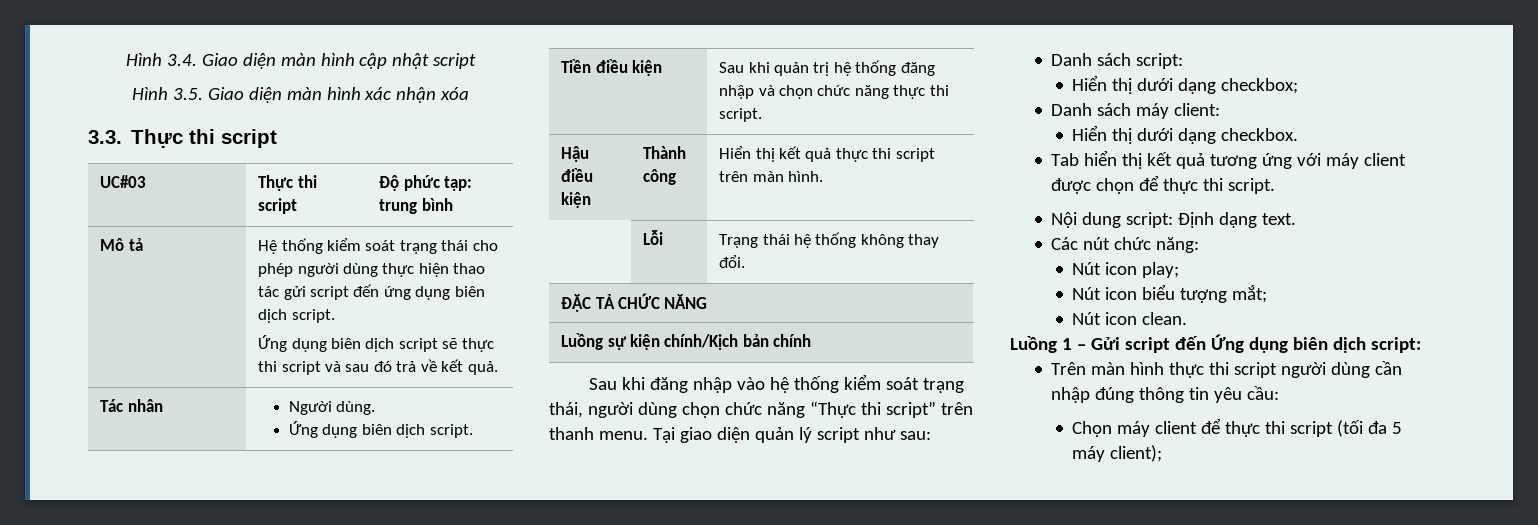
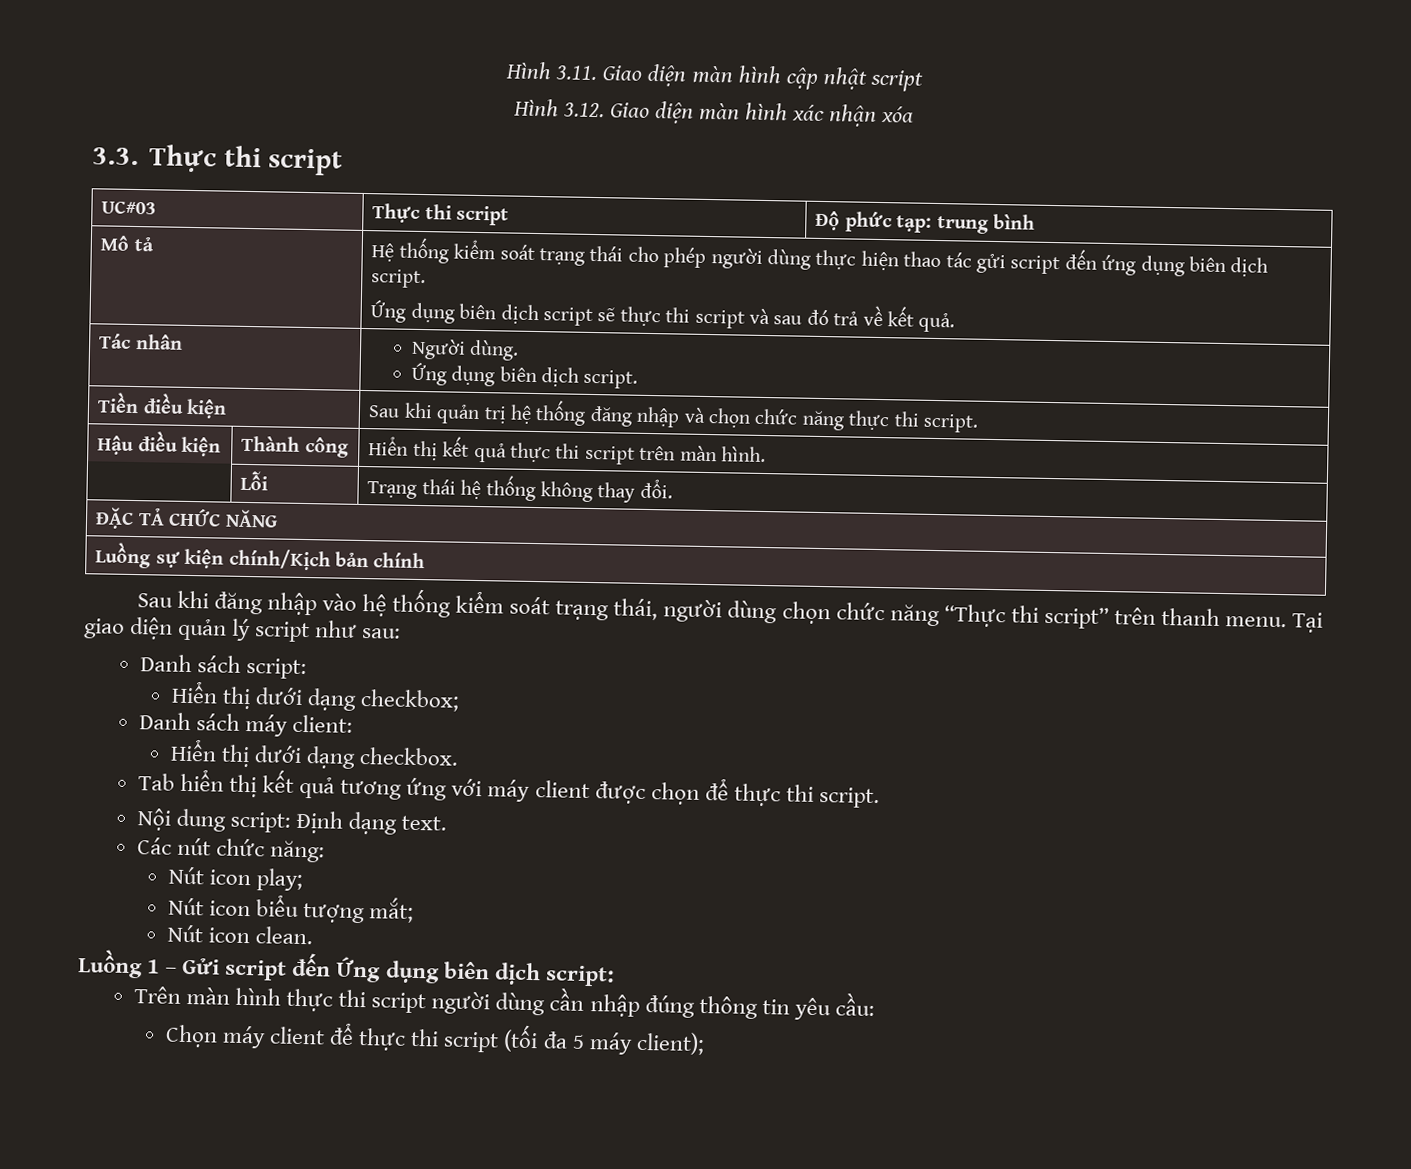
- Hình 3.4. Giao diện màn hình cập nhật script
+ Hình 3.11. Giao diện màn hình cập nhật script
- Hình 3.5. Giao diện màn hình xác nhận xóa
+ Hình 3.12. Giao diện màn hình xác nhận xóa

